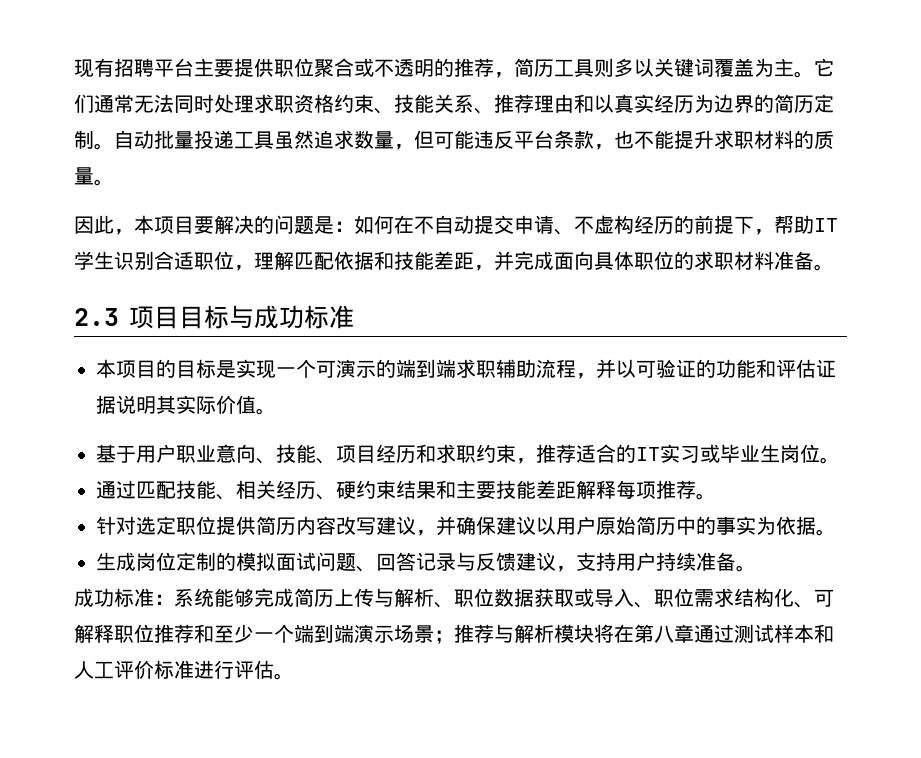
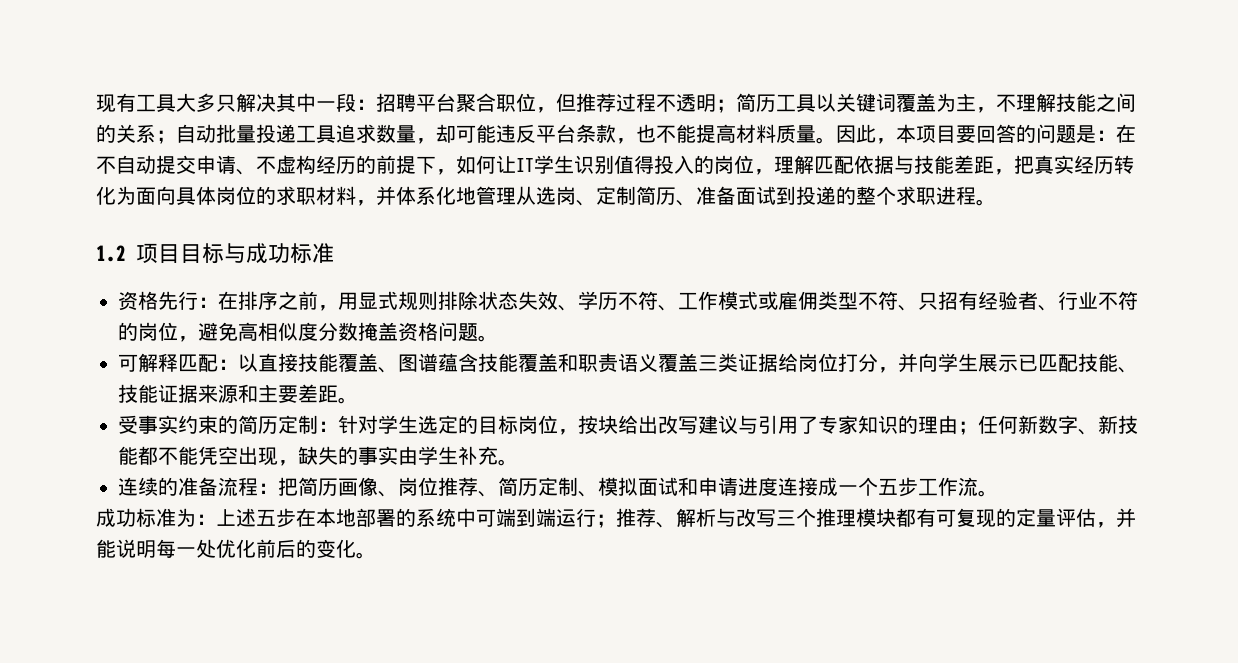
- 现有招聘平台主要提供职位聚合或不透明的推荐，简历工具则多以关键词覆盖为主。它们通常无法同时处理求职资格约束、技能关系、推荐理由和以真实经历为边界的简历定制。自动批量投递工具虽然追求数量，但可能违反平台条款，也不能提升求职材料的质量。
- 因此，本项目要解决的问题是：如何在不自动提交申请、不虚构经历的前提下，帮助IT学生识别合适职位，理解匹配依据和技能差距，并完成面向具体职位的求职材料准备。
- 2.3项目目标与成功标准
+ 现有工具大多只解决其中一段：招聘平台聚合职位，但推荐过程不透明；简历工具以关键词覆盖为主，不理解技能之间的关系；自动批量投递工具追求数量，却可能违反平台条款，也不能提高材料质量。因此，本项目要回答的问题是：在不自动提交申请、不虚构经历的前提下，如何让IT学生识别值得投入的岗位，理解匹配依据与技能差距，把真实经历转化为面向具体岗位的求职材料，并体系化地管理从选岗、定制简历、准备面试到投递的整个求职进程。
+ 1.2项目目标与成功标准
- 本项目的目标是实现一个可演示的端到端求职辅助流程，并以可验证的功能和评估证据说明其实际价值。
- 基于用户职业意向、技能、项目经历和求职约束，推荐适合的IT实习或毕业生岗位。
- 通过匹配技能、相关经历、硬约束结果和主要技能差距解释每项推荐。
- 针对选定职位提供简历内容改写建议，并确保建议以用户原始简历中的事实为依据。
- 生成岗位定制的模拟面试问题、回答记录与反馈建议，支持用户持续准备。
- 成功标准：系统能够完成简历上传与解析、职位数据获取或导入、职位需求结构化、可解释职位推荐和至少一个端到端演示场景；推荐与解析模块将在第八章通过测试样本和人工评价标准进行评估。
+ 资格先行：在排序之前，用显式规则排除状态失效、学历不符、工作模式或雇佣类型不符、只招有经验者、行业不符的岗位，避免高相似度分数掩盖资格问题。
+ 可解释匹配：以直接技能覆盖、图谱蕴含技能覆盖和职责语义覆盖三类证据给岗位打分，并向学生展示已匹配技能、技能证据来源和主要差距。
+ 受事实约束的简历定制：针对学生选定的目标岗位，按块给出改写建议与引用了专家知识的理由；任何新数字、新技能都不能凭空出现，缺失的事实由学生补充。
+ 连续的准备流程：把简历画像、岗位推荐、简历定制、模拟面试和申请进度连接成一个五步工作流。
+ 成功标准为：上述五步在本地部署的系统中可端到端运行；推荐、解析与改写三个推理模块都有可复现的定量评估，并能说明每一处优化前后的变化。

